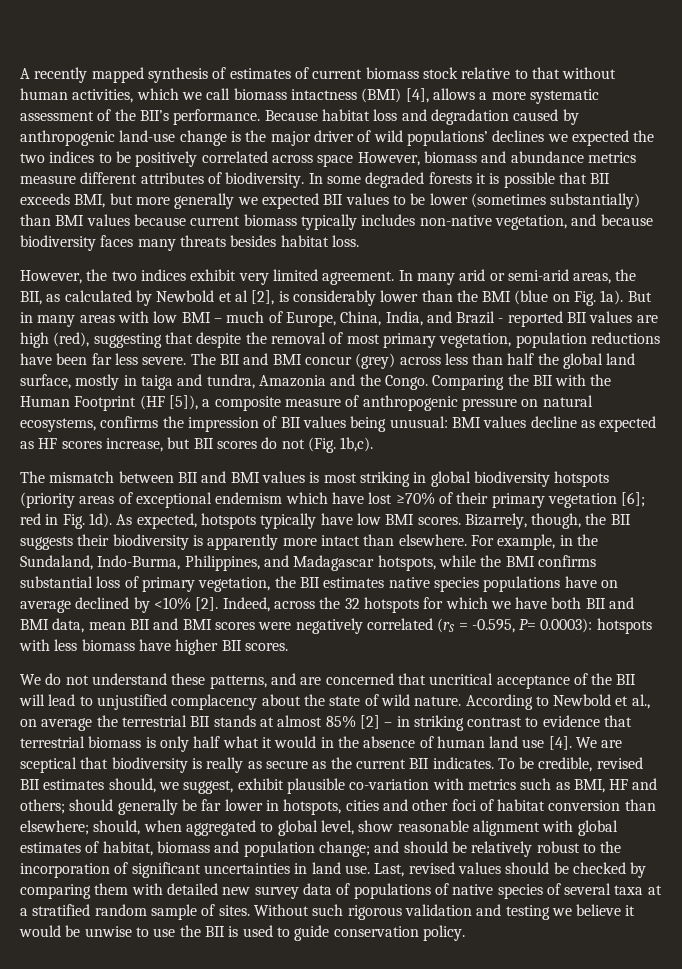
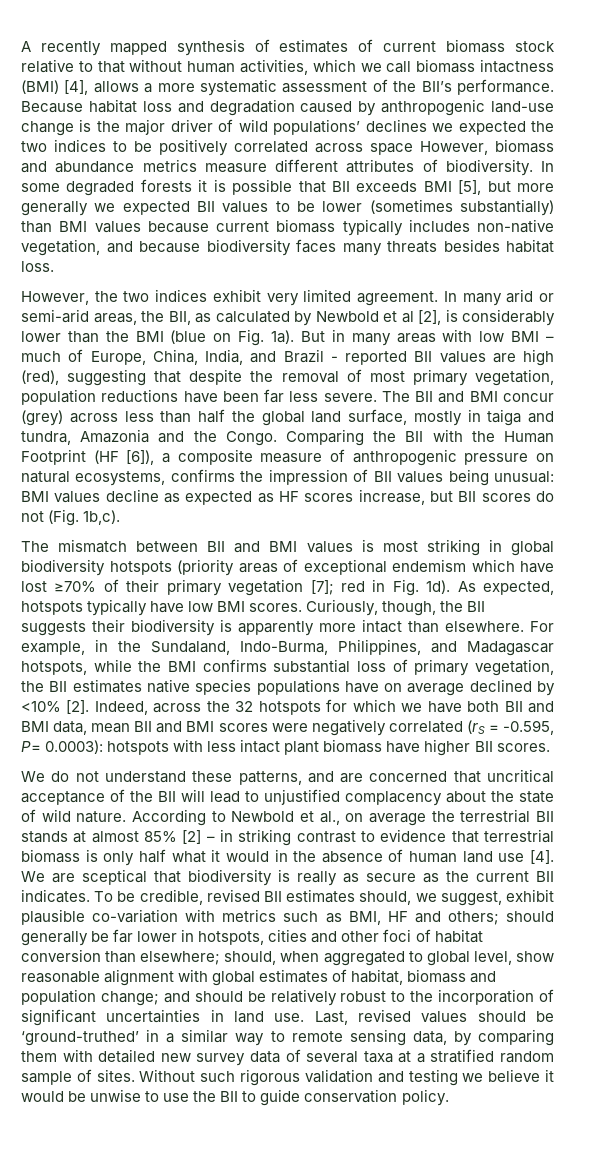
- In some degraded forests it is possible that BII exceeds BMI, but more generally we expected BII values to be lower (sometimes substantially) than BMI values because current biomass typically includes non-native vegetation, and because biodiversity faces many threats besides habitat loss.
+ In some degraded forests it is possible that BII exceeds BMI [5], but more generally we expected BII values to be lower (sometimes substantially) than BMI values because current biomass typically includes non-native vegetation, and because biodiversity faces many threats besides habitat loss.
- Comparing the BII with the Human Footprint (HF [5]), a composite measure of anthropogenic pressure on natural ecosystems, confirms the impression of BII values being unusual: BMI values decline as expected as HF scores increase, but BII scores do not (Fig. 1b,c).
+ Comparing the BII with the Human Footprint (HF [6]), a composite measure of anthropogenic pressure on natural ecosystems, confirms the impression of BII values being unusual: BMI values decline as expected as HF scores increase, but BII scores do not (Fig. 1b,c).
- The mismatch between BII and BMI values is most striking in global biodiversity hotspots (priority areas of exceptional endemism which have lost ≥70% of their primary vegetation [6]; red in Fig. 1d).
+ The mismatch between BII and BMI values is most striking in global biodiversity hotspots (priority areas of exceptional endemism which have lost ≥70% of their primary vegetation [7]; red in Fig. 1d).
- Bizarrely, though, the BII suggests their biodiversity is apparently more intact than elsewhere.
+ Curiously, though, the BII suggests their biodiversity is apparently more intact than elsewhere.
- Indeed, across the 32 hotspots for which we have both BII and BMI data, mean BII and BMI scores were negatively correlated (rS = -0.595, P= 0.0003): hotspots with less biomass have higher BII scores.
+ Indeed, across the 32 hotspots for which we have both BII and BMI data, mean BII and BMI scores were negatively correlated (rS = -0.595, P= 0.0003): hotspots with less intact plant biomass have higher BII scores.
- Last, revised values should be checked by comparing them with detailed new survey data of populations of native species of several taxa at a stratified random sample of sites.
+ Last, revised values should be ‘ground-truthed’ in a similar way to remote sensing data, by comparing them with detailed new survey data of several taxa at a stratified random sample of sites.
- Without such rigorous validation and testing we believe it would be unwise to use the BII is used to guide conservation policy.
+ Without such rigorous validation and testing we believe it would be unwise to use the BII to guide conservation policy.

